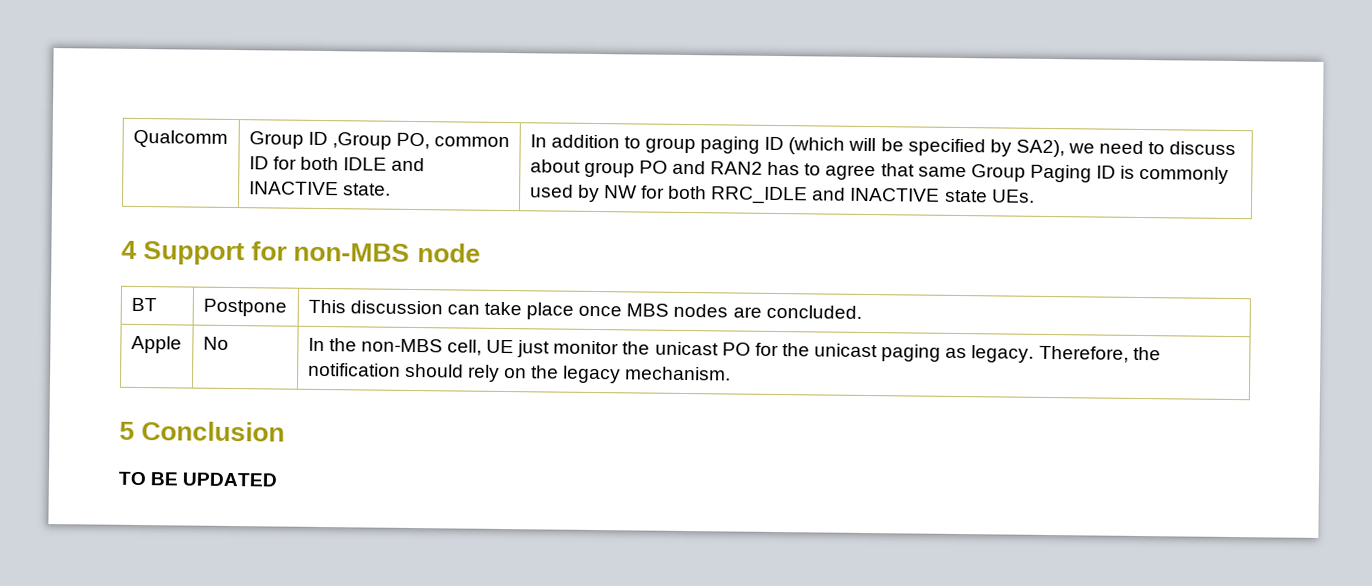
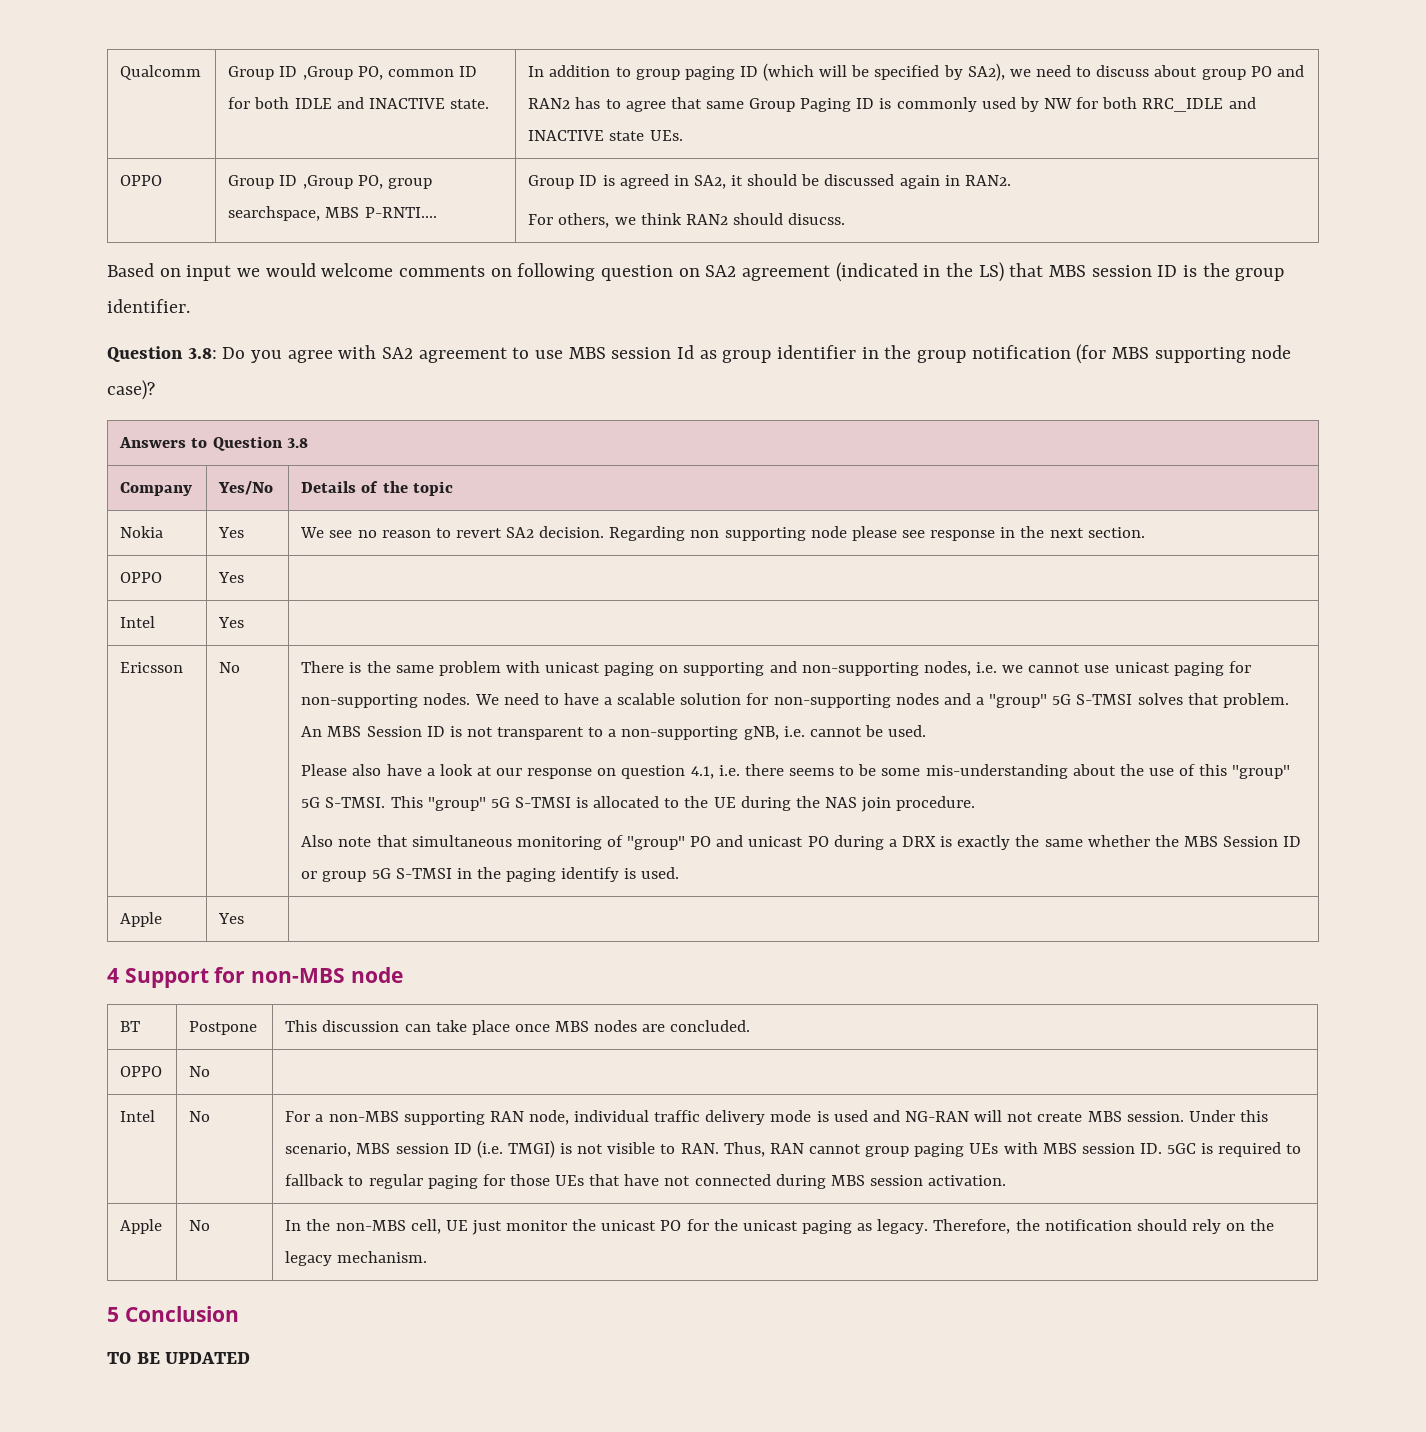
+ OPPO | Group ID ,Group PO, group searchspace, MBS P-RNTI…. | Group ID is agreed in SA2, it should be discussed again in RAN2.
+ For others, we think RAN2 should disucss.
+ Based on input we would welcome comments on following question on SA2 agreement (indicated in the LS) that MBS session ID is the group identifier.
+ Question 3.8: Do you agree with SA2 agreement to use MBS session Id as group identifier in the group notification (for MBS supporting node case)?
+ Answers to Question 3.8
+ Company | Yes/No | Details of the topic
+ Nokia | Yes | We see no reason to revert SA2 decision. Regarding non supporting node please see response in the next section.
+ OPPO | Yes |
+ Intel | Yes |
+ Ericsson | No | There is the same problem with unicast paging on supporting and non-supporting nodes, i.e. we cannot use unicast paging for non-supporting nodes. We need to have a scalable solution for non-supporting nodes and a "group" 5G S-TMSI solves that problem. An MBS Session ID is not transparent to a non-supporting gNB, i.e. cannot be used.
+ Please also have a look at our response on question 4.1, i.e. there seems to be some mis-understanding about the use of this "group" 5G S-TMSI. This "group" 5G S-TMSI is allocated to the UE during the NAS join procedure.
+ Also note that simultaneous monitoring of "group" PO and unicast PO during a DRX is exactly the same whether the MBS Session ID or group 5G S-TMSI in the paging identify is used.
+ Apple | Yes |
+ OPPO | No |
+ Intel | No | For a non-MBS supporting RAN node, individual traffic delivery mode is used and NG-RAN will not create MBS session. Under this scenario, MBS session ID (i.e. TMGI) is not visible to RAN. Thus, RAN cannot group paging UEs with MBS session ID. 5GC is required to fallback to regular paging for those UEs that have not connected during MBS session activation.

